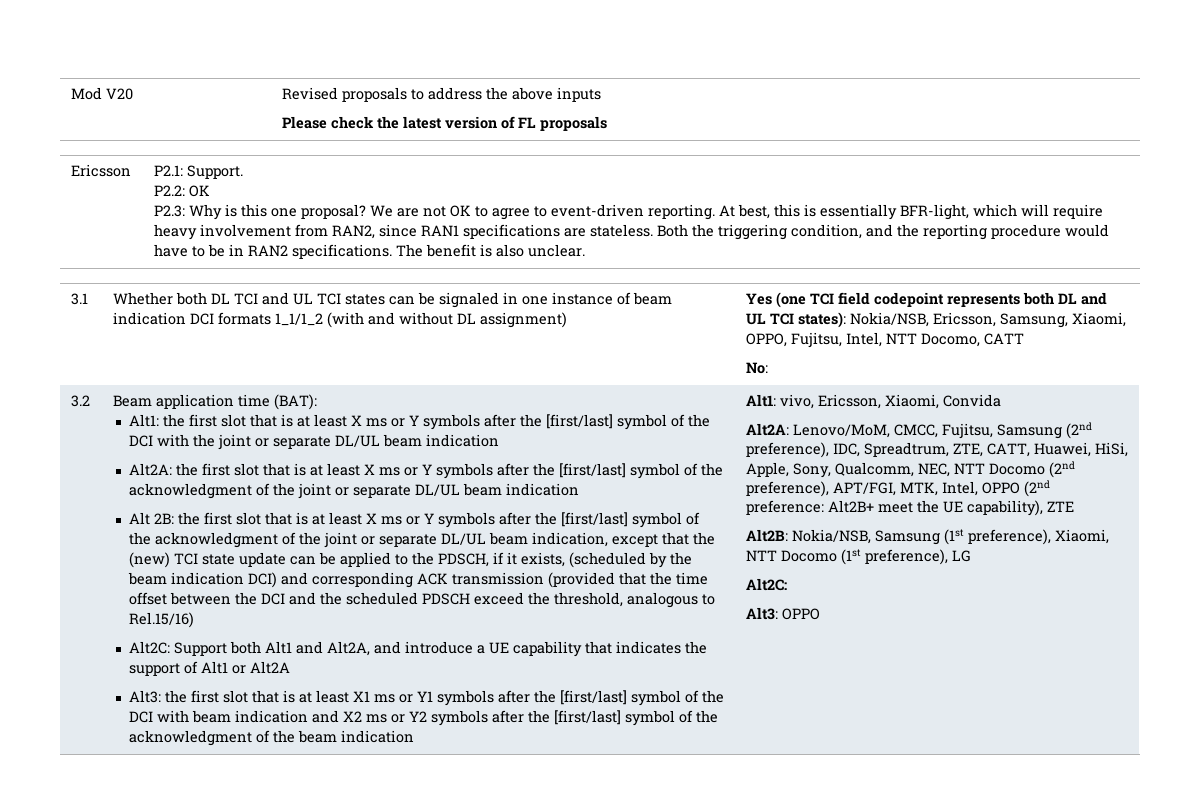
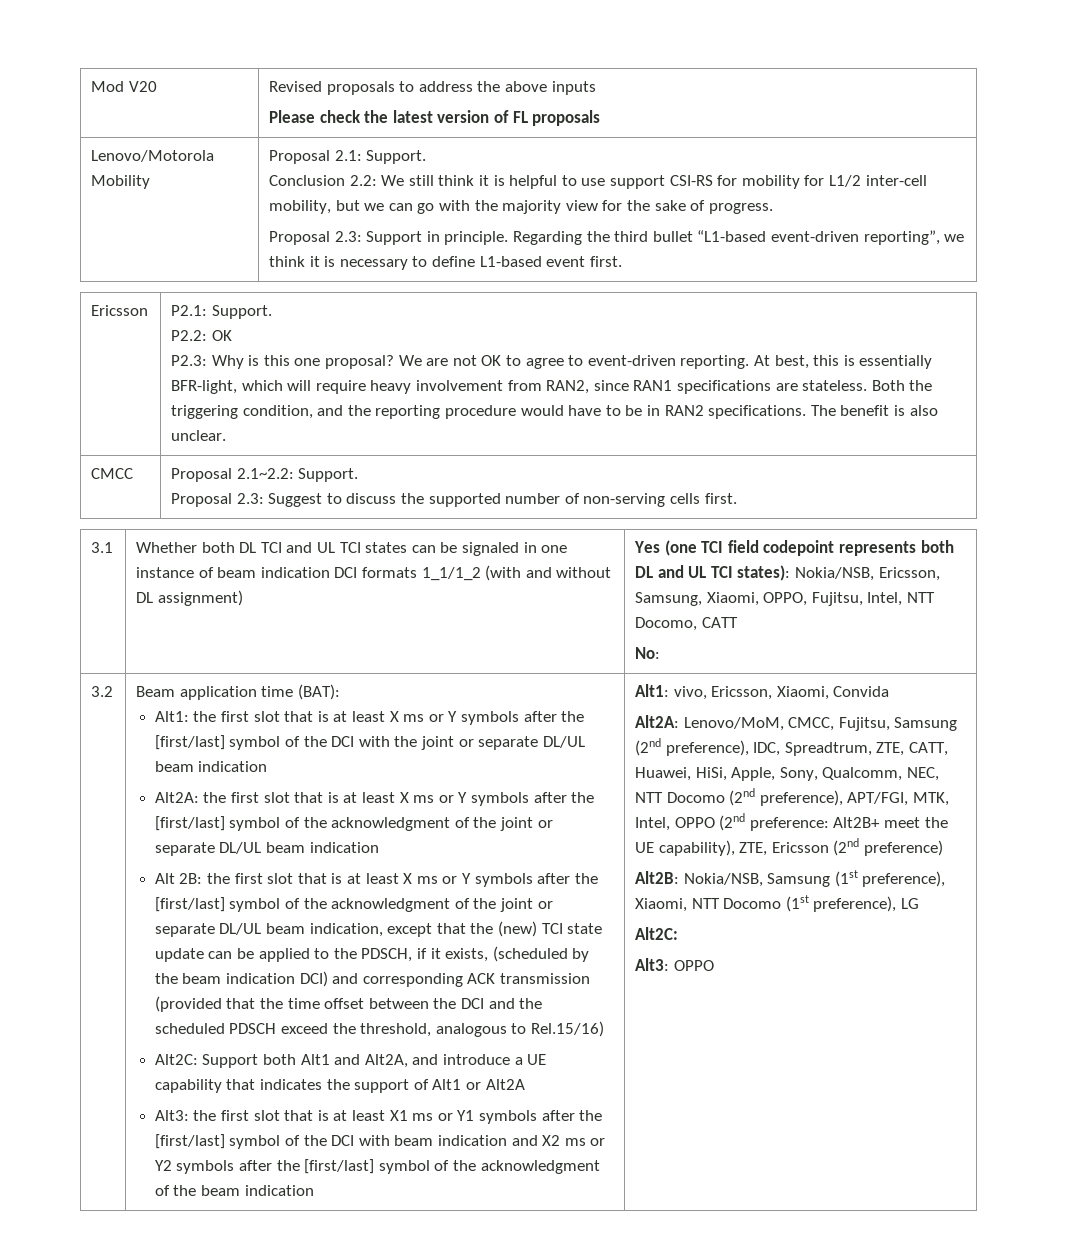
+ Lenovo/Motorola Mobility | Proposal 2.1: Support.
+ Conclusion 2.2: We still think it is helpful to use support CSI-RS for mobility for L1/2 inter-cell mobility, but we can go with the majority view for the sake of progress.
+ Proposal 2.3: Support in principle. Regarding the third bullet “L1-based event-driven reporting”, we think it is necessary to define L1-based event first.
+ CMCC | Proposal 2.1~2.2: Support.
+ Proposal 2.3: Suggest to discuss the supported number of non-serving cells first.
- Alt2A: Lenovo/MoM, CMCC, Fujitsu, Samsung (2nd preference), IDC, Spreadtrum, ZTE, CATT, Huawei, HiSi, Apple, Sony, Qualcomm, NEC, NTT Docomo (2nd preference), APT/FGI, MTK, Intel, OPPO (2nd preference: Alt2B+ meet the UE capability), ZTE
+ Alt2A: Lenovo/MoM, CMCC, Fujitsu, Samsung (2nd preference), IDC, Spreadtrum, ZTE, CATT, Huawei, HiSi, Apple, Sony, Qualcomm, NEC, NTT Docomo (2nd preference), APT/FGI, MTK, Intel, OPPO (2nd preference: Alt2B+ meet the UE capability), ZTE, Ericsson (2nd preference)

